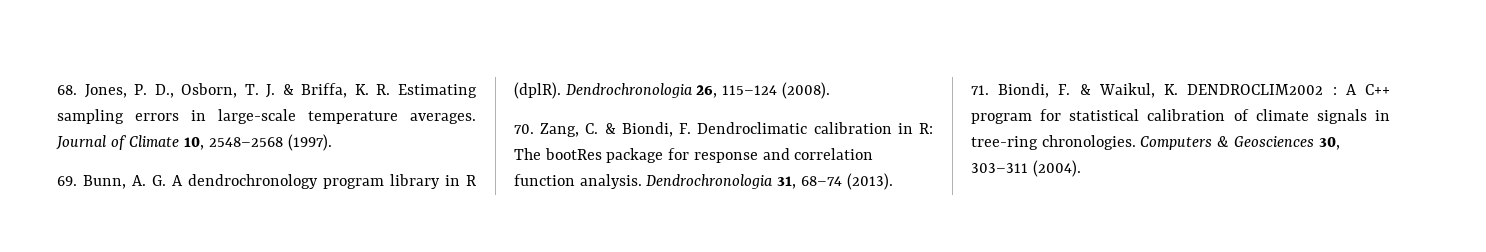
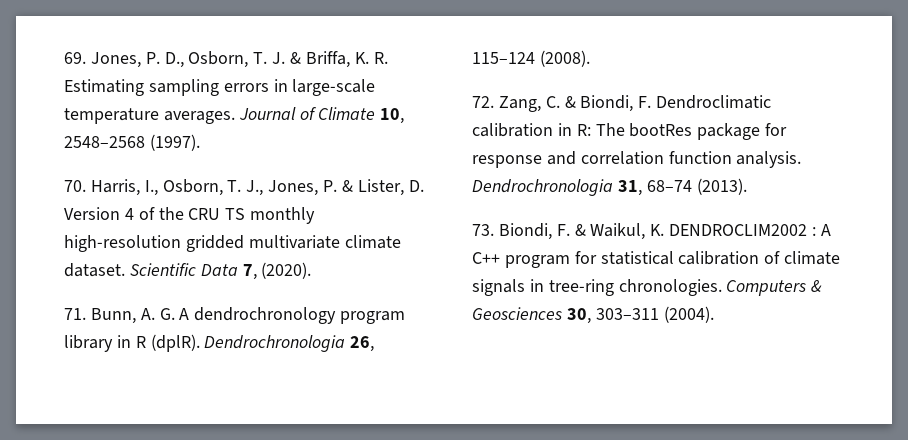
- 68. Jones, P. D., Osborn, T. J. & Briffa, K. R. Estimating sampling errors in large-scale temperature averages.
+ 69. Jones, P. D., Osborn, T. J. & Briffa, K. R. Estimating sampling errors in large-scale temperature averages.
- 69. Bunn, A. G. A dendrochronology program library in R (dplR).
+ 70. Harris, I., Osborn, T. J., Jones, P. & Lister, D. Version 4 of the CRU TS monthly high-resolution gridded multivariate climate dataset. Scientific Data 7, (2020).
+ 71. Bunn, A. G. A dendrochronology program library in R (dplR).
- 70. Zang, C. & Biondi, F. Dendroclimatic calibration in R: The bootRes package for response and correlation function analysis.
+ 72. Zang, C. & Biondi, F. Dendroclimatic calibration in R: The bootRes package for response and correlation function analysis.
- 71. Biondi, F. & Waikul, K. DENDROCLIM2002 : A C++ program for statistical calibration of climate signals in tree-ring chronologies.
+ 73. Biondi, F. & Waikul, K. DENDROCLIM2002 : A C++ program for statistical calibration of climate signals in tree-ring chronologies.

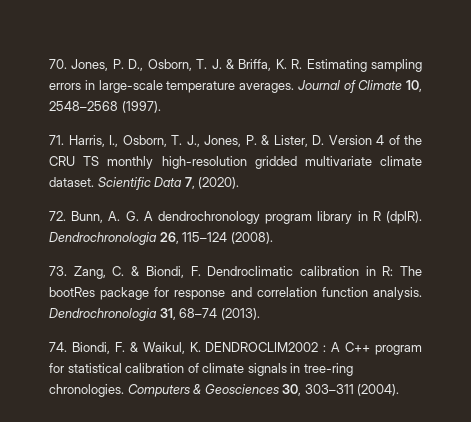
- 69. Jones, P. D., Osborn, T. J. & Briffa, K. R. Estimating sampling errors in large-scale temperature averages.
+ 70. Jones, P. D., Osborn, T. J. & Briffa, K. R. Estimating sampling errors in large-scale temperature averages.
- 70. Harris, I., Osborn, T. J., Jones, P. & Lister, D. Version 4 of the CRU TS monthly high-resolution gridded multivariate climate dataset.
+ 71. Harris, I., Osborn, T. J., Jones, P. & Lister, D. Version 4 of the CRU TS monthly high-resolution gridded multivariate climate dataset.
- 71. Bunn, A. G. A dendrochronology program library in R (dplR).
+ 72. Bunn, A. G. A dendrochronology program library in R (dplR).
- 72. Zang, C. & Biondi, F. Dendroclimatic calibration in R: The bootRes package for response and correlation function analysis.
+ 73. Zang, C. & Biondi, F. Dendroclimatic calibration in R: The bootRes package for response and correlation function analysis.
- 73. Biondi, F. & Waikul, K. DENDROCLIM2002 : A C++ program for statistical calibration of climate signals in tree-ring chronologies.
+ 74. Biondi, F. & Waikul, K. DENDROCLIM2002 : A C++ program for statistical calibration of climate signals in tree-ring chronologies.

